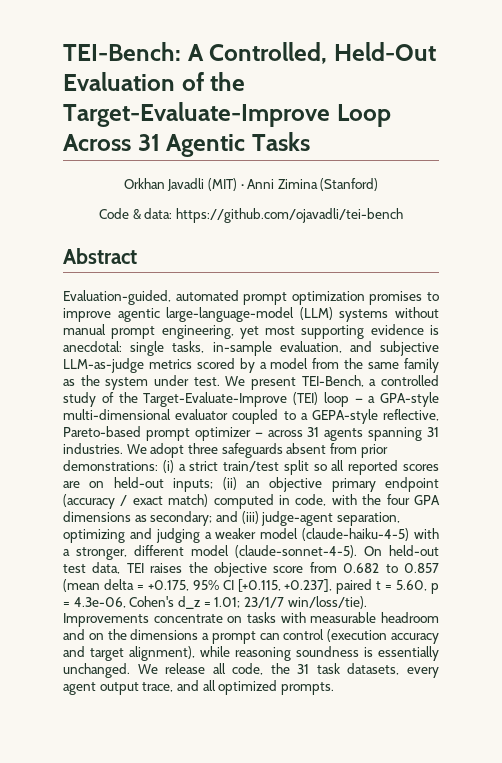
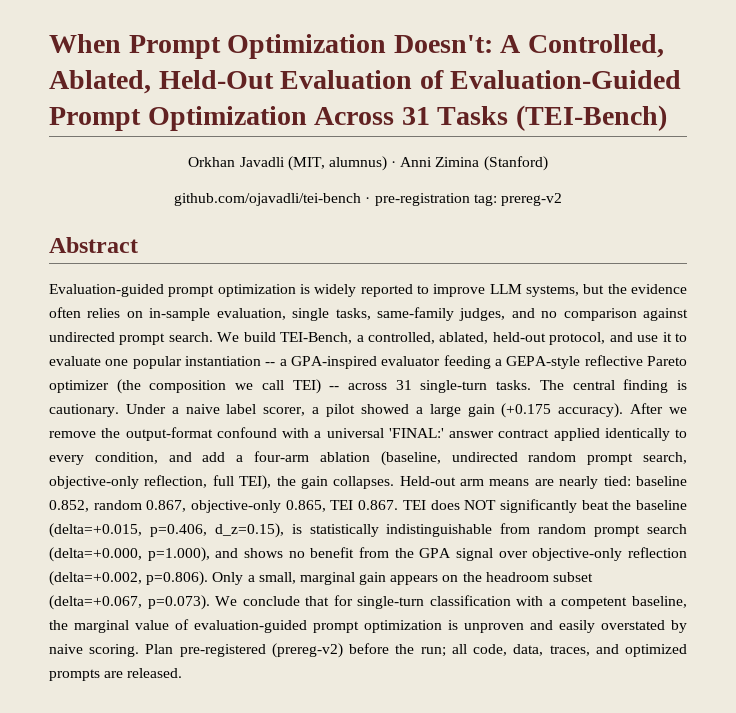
- TEI-Bench: A Controlled, Held-Out Evaluation of the Target-Evaluate-Improve Loop Across 31 Agentic Tasks
+ When Prompt Optimization Doesn't: A Controlled, Ablated, Held-Out Evaluation of Evaluation-Guided Prompt Optimization Across 31 Tasks (TEI-Bench)
- Orkhan Javadli (MIT) · Anni Zimina (Stanford)
+ Orkhan Javadli (MIT, alumnus) · Anni Zimina (Stanford)
- Code & data: https://github.com/ojavadli/tei-bench
+ github.com/ojavadli/tei-bench · pre-registration tag: prereg-v2
  Abstract
- Evaluation-guided, automated prompt optimization promises to improve agentic large-language-model (LLM) systems without manual prompt engineering, yet most supporting evidence is anecdotal: single tasks, in-sample evaluation, and subjective LLM-as-judge metrics scored by a model from the same family as the system under test. We present TEI-Bench, a controlled study of the Target-Evaluate-Improve (TEI) loop — a GPA-style multi-dimensional evaluator coupled to a GEPA-style reflective, Pareto-based prompt optimizer — across 31 agents spanning 31 industries. We adopt three safeguards absent from prior demonstrations: (i) a strict train/test split so all reported scores are on held-out inputs; (ii) an objective primary endpoint (accuracy / exact match) computed in code, with the four GPA dimensions as secondary; and (iii) judge-agent separation, optimizing and judging a weaker model (claude-haiku-4-5) with a stronger, different model (claude-sonnet-4-5). On held-out test data, TEI raises the objective score from 0.682 to 0.857 (mean delta = +0.175, 95% CI [+0.115, +0.237], paired t = 5.60, p = 4.3e-06, Cohen's d_z = 1.01; 23/1/7 win/loss/tie). Improvements concentrate on tasks with measurable headroom and on the dimensions a prompt can control (execution accuracy and target alignment), while reasoning soundness is essentially unchanged. We release all code, the 31 task datasets, every agent output trace, and all optimized prompts.
+ Evaluation-guided prompt optimization is widely reported to improve LLM systems, but the evidence often relies on in-sample evaluation, single tasks, same-family judges, and no comparison against undirected prompt search. We build TEI-Bench, a controlled, ablated, held-out protocol, and use it to evaluate one popular instantiation -- a GPA-inspired evaluator feeding a GEPA-style reflective Pareto optimizer (the composition we call TEI) -- across 31 single-turn tasks. The central finding is cautionary. Under a naive label scorer, a pilot showed a large gain (+0.175 accuracy). After we remove the output-format confound with a universal 'FINAL:' answer contract applied identically to every condition, and add a four-arm ablation (baseline, undirected random prompt search, objective-only reflection, full TEI), the gain collapses. Held-out arm means are nearly tied: baseline 0.852, random 0.867, objective-only 0.865, TEI 0.867. TEI does NOT significantly beat the baseline (delta=+0.015, p=0.406, d_z=0.15), is statistically indistinguishable from random prompt search (delta=+0.000, p=1.000), and shows no benefit from the GPA signal over objective-only reflection (delta=+0.002, p=0.806). Only a small, marginal gain appears on the headroom subset (delta=+0.067, p=0.073). We conclude that for single-turn classification with a competent baseline, the marginal value of evaluation-guided prompt optimization is unproven and easily overstated by naive scoring. Plan pre-registered (prereg-v2) before the run; all code, data, traces, and optimized prompts are released.

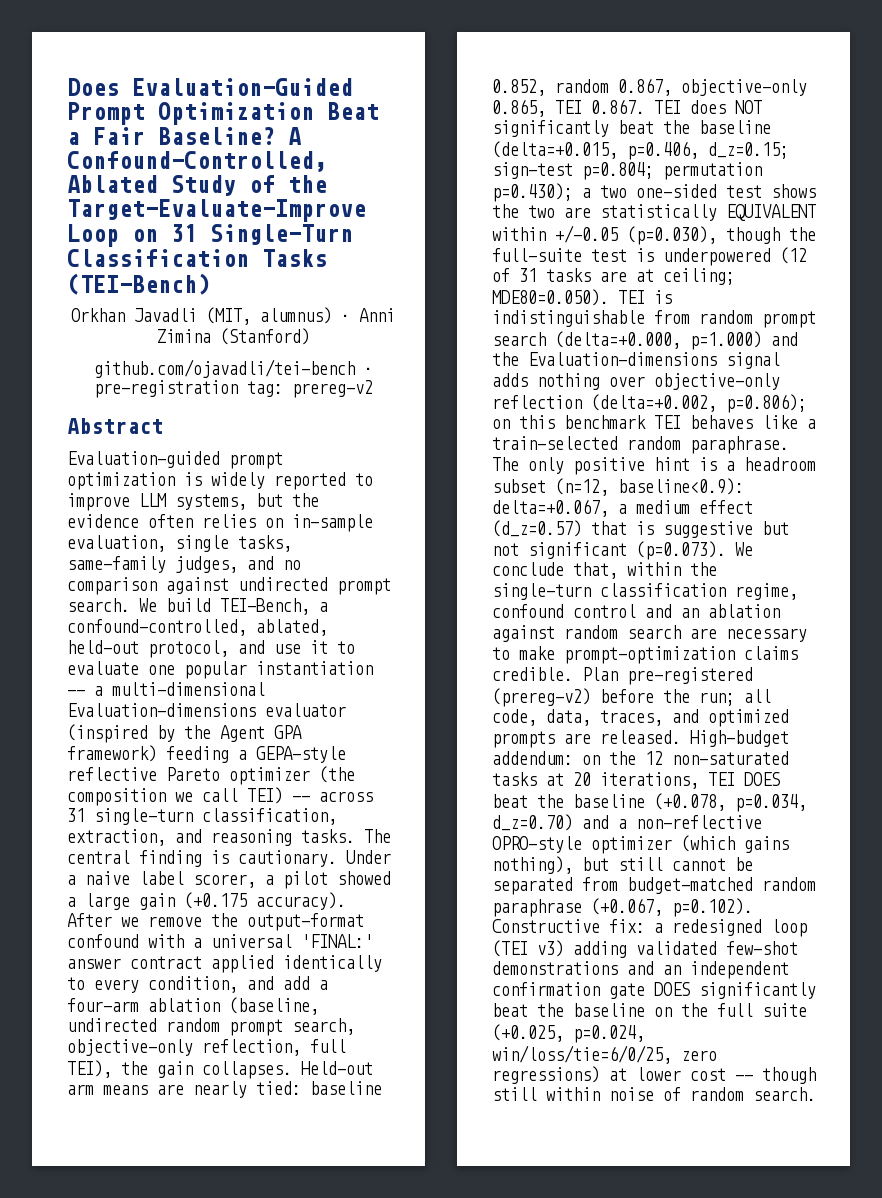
- When Prompt Optimization Doesn't: A Controlled, Ablated, Held-Out Evaluation of Evaluation-Guided Prompt Optimization Across 31 Tasks (TEI-Bench)
+ Does Evaluation-Guided Prompt Optimization Beat a Fair Baseline? A Confound-Controlled, Ablated Study of the Target-Evaluate-Improve Loop on 31 Single-Turn Classification Tasks (TEI-Bench)
- We build TEI-Bench, a controlled, ablated, held-out protocol, and use it to evaluate one popular instantiation -- a GPA-inspired evaluator feeding a GEPA-style reflective Pareto optimizer (the composition we call TEI) -- across 31 single-turn tasks.
+ We build TEI-Bench, a confound-controlled, ablated, held-out protocol, and use it to evaluate one popular instantiation -- a multi-dimensional Evaluation-dimensions evaluator (inspired by the Agent GPA framework) feeding a GEPA-style reflective Pareto optimizer (the composition we call TEI) -- across 31 single-turn classification, extraction, and reasoning tasks.
- Held-out arm means are nearly tied: baseline 0.852, random 0.867, objective-only 0.865, TEI 0.867. TEI does NOT significantly beat the baseline (delta=+0.015, p=0.406, d_z=0.15), is statistically indistinguishable from random prompt search (delta=+0.000, p=1.000), and shows no benefit from the GPA signal over objective-only reflection (delta=+0.002, p=0.806). Only a small, marginal gain appears on the headroom subset (delta=+0.067, p=0.073). We conclude that for single-turn classification with a competent baseline, the marginal value of evaluation-guided prompt optimization is unproven and easily overstated by naive scoring.
+ Held-out arm means are nearly tied: baseline 0.852, random 0.867, objective-only 0.865, TEI 0.867. TEI does NOT significantly beat the baseline (delta=+0.015, p=0.406, d_z=0.15; sign-test p=0.804; permutation p=0.430); a two one-sided test shows the two are statistically EQUIVALENT within +/-0.05 (p=0.030), though the full-suite test is underpowered (12 of 31 tasks are at ceiling; MDE80=0.050). TEI is indistinguishable from random prompt search (delta=+0.000, p=1.000) and the Evaluation-dimensions signal adds nothing over objective-only reflection (delta=+0.002, p=0.806); on this benchmark TEI behaves like a train-selected random paraphrase. The only positive hint is a headroom subset (n=12, baseline<0.9): delta=+0.067, a medium effect (d_z=0.57) that is suggestive but not significant (p=0.073). We conclude that, within the single-turn classification regime, confound control and an ablation against random search are necessary to make prompt-optimization claims credible.
+ High-budget addendum: on the 12 non-saturated tasks at 20 iterations, TEI DOES beat the baseline (+0.078, p=0.034, d_z=0.70) and a non-reflective OPRO-style optimizer (which gains nothing), but still cannot be separated from budget-matched random paraphrase (+0.067, p=0.102). Constructive fix: a redesigned loop (TEI v3) adding validated few-shot demonstrations and an independent confirmation gate DOES significantly beat the baseline on the full suite (+0.025, p=0.024, win/loss/tie=6/0/25, zero regressions) at lower cost -- though still within noise of random search.

